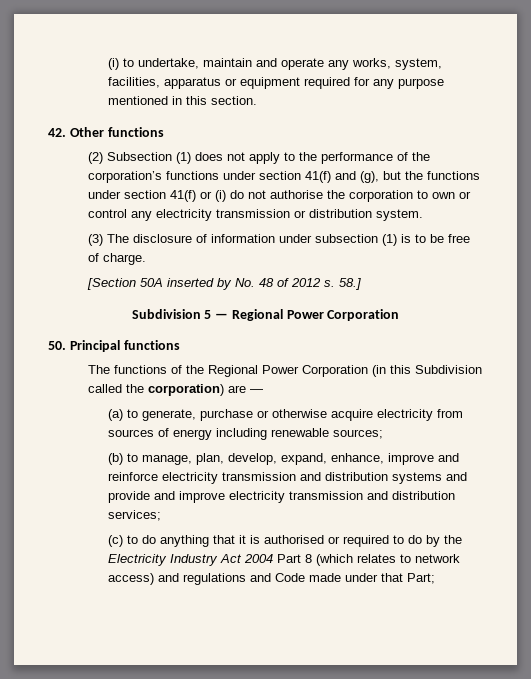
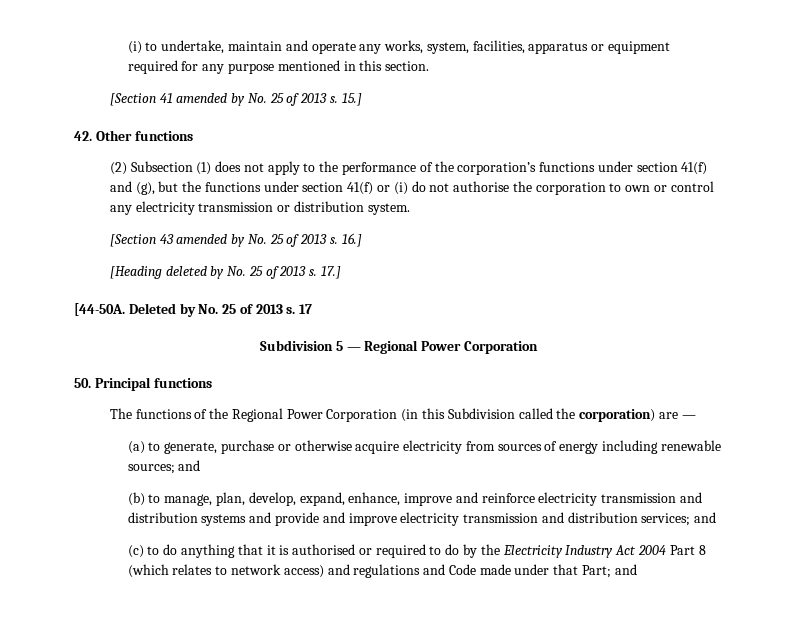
+ [Section 41 amended by No. 25 of 2013 s. 15.]
- (3) The disclosure of information under subsection (1) is to be free of charge.
- [Section 50A inserted by No. 48 of 2012 s. 58.]
+ [Section 43 amended by No. 25 of 2013 s. 16.]
+ [Heading deleted by No. 25 of 2013 s. 17.]
+ [44-50A. Deleted by No. 25 of 2013 s. 17
- (a) to generate, purchase or otherwise acquire electricity from sources of energy including renewable sources;
+ (a) to generate, purchase or otherwise acquire electricity from sources of energy including renewable sources; and
- (b) to manage, plan, develop, expand, enhance, improve and reinforce electricity transmission and distribution systems and provide and improve electricity transmission and distribution services;
+ (b) to manage, plan, develop, expand, enhance, improve and reinforce electricity transmission and distribution systems and provide and improve electricity transmission and distribution services; and
- (c) to do anything that it is authorised or required to do by the Electricity Industry Act 2004 Part 8 (which relates to network access) and regulations and Code made under that Part;
+ (c) to do anything that it is authorised or required to do by the Electricity Industry Act 2004 Part 8 (which relates to network access) and regulations and Code made under that Part; and

